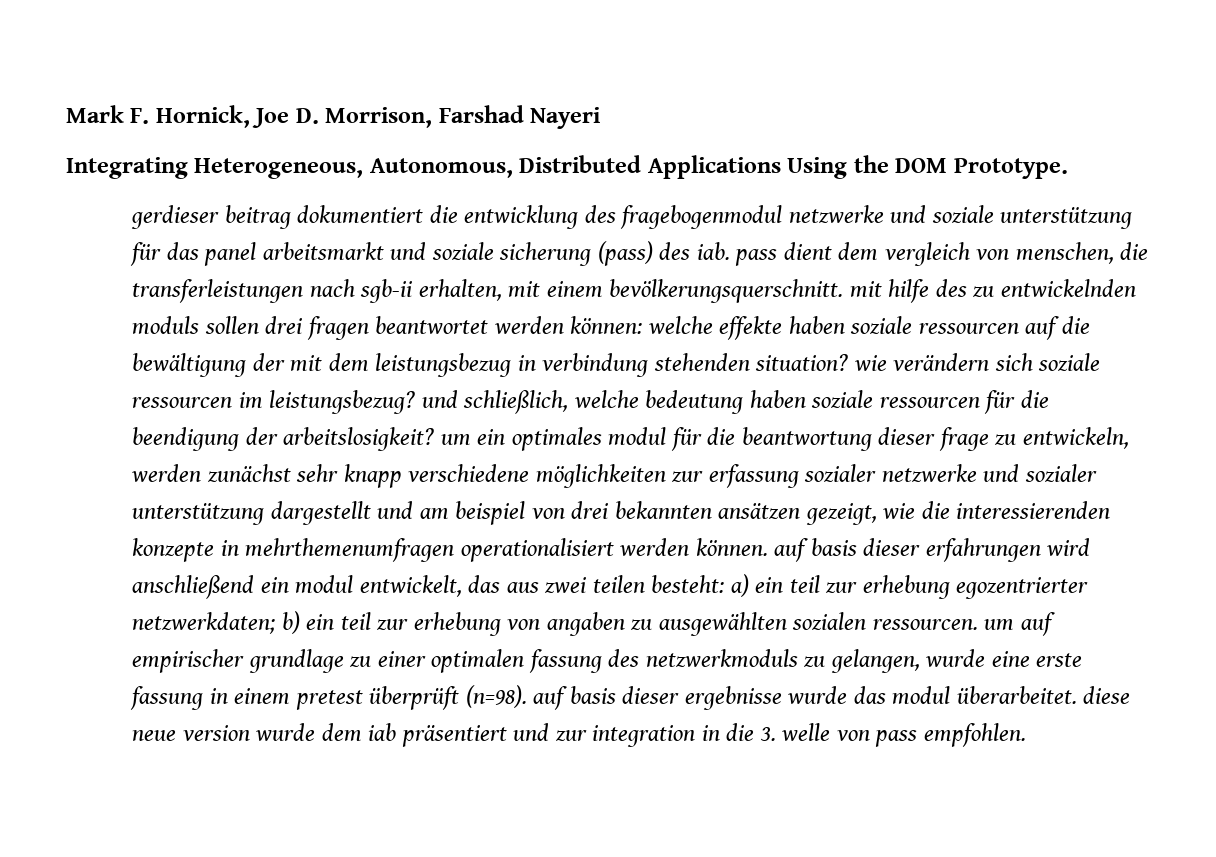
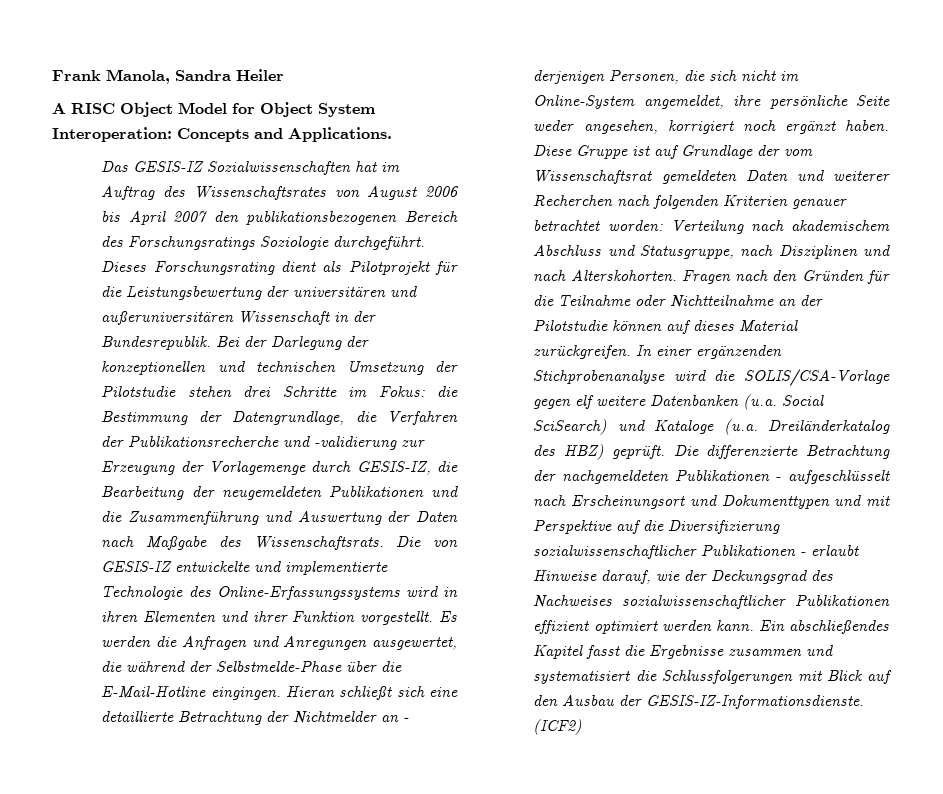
- Mark F. Hornick, Joe D. Morrison, Farshad Nayeri
- Integrating Heterogeneous, Autonomous, Distributed Applications Using the DOM Prototype.
- gerdieser beitrag dokumentiert die entwicklung des fragebogenmodul netzwerke und soziale unterstützung für das panel arbeitsmarkt und soziale sicherung (pass) des iab. pass dient dem vergleich von menschen, die transferleistungen nach sgb-ii erhalten, mit einem bevölkerungsquerschnitt. mit hilfe des zu entwickelnden moduls sollen drei fragen beantwortet werden können: welche effekte haben soziale ressourcen auf die bewältigung der mit dem leistungsbezug in verbindung stehenden situation? wie verändern sich soziale ressourcen im leistungsbezug? und schließlich, welche bedeutung haben soziale ressourcen für die beendigung der arbeitslosigkeit? um ein optimales modul für die beantwortung dieser frage zu entwickeln, werden zunächst sehr knapp verschiedene möglichkeiten zur erfassung sozialer netzwerke und sozialer unterstützung dargestellt und am beispiel von drei bekannten ansätzen gezeigt, wie die interessierenden konzepte in mehrthemenumfragen operationalisiert werden können. auf basis dieser erfahrungen wird anschließend ein modul entwickelt, das aus zwei teilen besteht: a) ein teil zur erhebung egozentrierter netzwerkdaten; b) ein teil zur erhebung von angaben zu ausgewählten sozialen ressourcen. um auf empirischer grundlage zu einer optimalen fassung des netzwerkmoduls zu gelangen, wurde eine erste fassung in einem pretest überprüft (n=98). auf basis dieser ergebnisse wurde das modul überarbeitet. diese neue version wurde dem iab präsentiert und zur integration in die 3. welle von pass empfohlen.
+ Frank Manola, Sandra Heiler
+ A RISC Object Model for Object System Interoperation: Concepts and Applications.
+ Das GESIS-IZ Sozialwissenschaften hat im Auftrag des Wissenschaftsrates von August 2006 bis April 2007 den publikationsbezogenen Bereich des Forschungsratings Soziologie durchgeführt. Dieses Forschungsrating dient als Pilotprojekt für die Leistungsbewertung der universitären und außeruniversitären Wissenschaft in der Bundesrepublik. Bei der Darlegung der konzeptionellen und technischen Umsetzung der Pilotstudie stehen drei Schritte im Fokus: die Bestimmung der Datengrundlage, die Verfahren der Publikationsrecherche und -validierung zur Erzeugung der Vorlagemenge durch GESIS-IZ, die Bearbeitung der neugemeldeten Publikationen und die Zusammenführung und Auswertung der Daten nach Maßgabe des Wissenschaftsrats. Die von GESIS-IZ entwickelte und implementierte Technologie des Online-Erfassungssystems wird in ihren Elementen und ihrer Funktion vorgestellt. Es werden die Anfragen und Anregungen ausgewertet, die während der Selbstmelde-Phase über die E-Mail-Hotline eingingen. Hieran schließt sich eine detaillierte Betrachtung der Nichtmelder an - derjenigen Personen, die sich nicht im Online-System angemeldet, ihre persönliche Seite weder angesehen, korrigiert noch ergänzt haben. Diese Gruppe ist auf Grundlage der vom Wissenschaftsrat gemeldeten Daten und weiterer Recherchen nach folgenden Kriterien genauer betrachtet worden: Verteilung nach akademischem Abschluss und Statusgruppe, nach Disziplinen und nach Alterskohorten. Fragen nach den Gründen für die Teilnahme oder Nichtteilnahme an der Pilotstudie können auf dieses Material zurückgreifen. In einer ergänzenden Stichprobenanalyse wird die SOLIS/CSA-Vorlage gegen elf weitere Datenbanken (u.a. Social SciSearch) und Kataloge (u.a. Dreiländerkatalog des HBZ) geprüft. Die differenzierte Betrachtung der nachgemeldeten Publikationen - aufgeschlüsselt nach Erscheinungsort und Dokumenttypen und mit Perspektive auf die Diversifizierung sozialwissenschaftlicher Publikationen - erlaubt Hinweise darauf, wie der Deckungsgrad des Nachweises sozialwissenschaftlicher Publikationen effizient optimiert werden kann. Ein abschließendes Kapitel fasst die Ergebnisse zusammen und systematisiert die Schlussfolgerungen mit Blick auf den Ausbau der GESIS-IZ-Informationsdienste. (ICF2)

